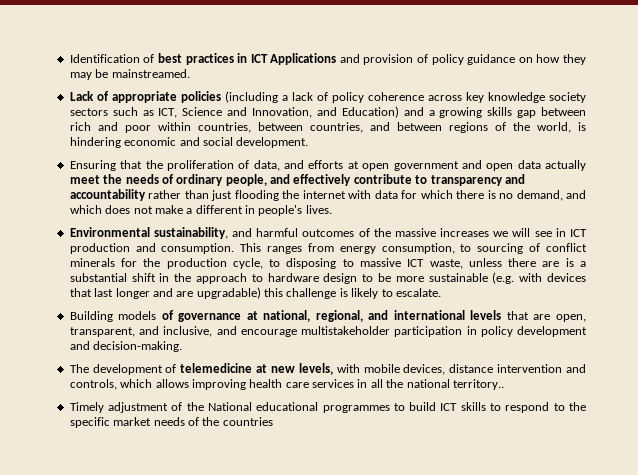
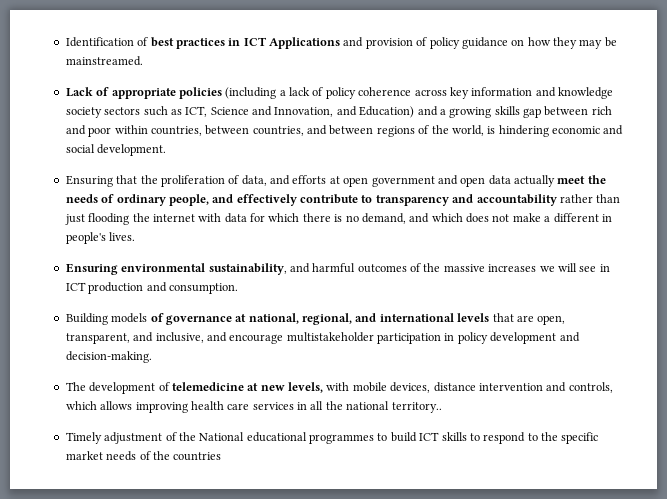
- Lack of appropriate policies (including a lack of policy coherence across key knowledge society sectors such as ICT, Science and Innovation, and Education) and a growing skills gap between rich and poor within countries, between countries, and between regions of the world, is hindering economic and social development.
+ Lack of appropriate policies (including a lack of policy coherence across key information and knowledge society sectors such as ICT, Science and Innovation, and Education) and a growing skills gap between rich and poor within countries, between countries, and between regions of the world, is hindering economic and social development.
- Environmental sustainability, and harmful outcomes of the massive increases we will see in ICT production and consumption. This ranges from energy consumption, to sourcing of conflict minerals for the production cycle, to disposing to massive ICT waste, unless there are is a substantial shift in the approach to hardware design to be more sustainable (e.g. with devices that last longer and are upgradable) this challenge is likely to escalate.
+ Ensuring environmental sustainability, and harmful outcomes of the massive increases we will see in ICT production and consumption.

